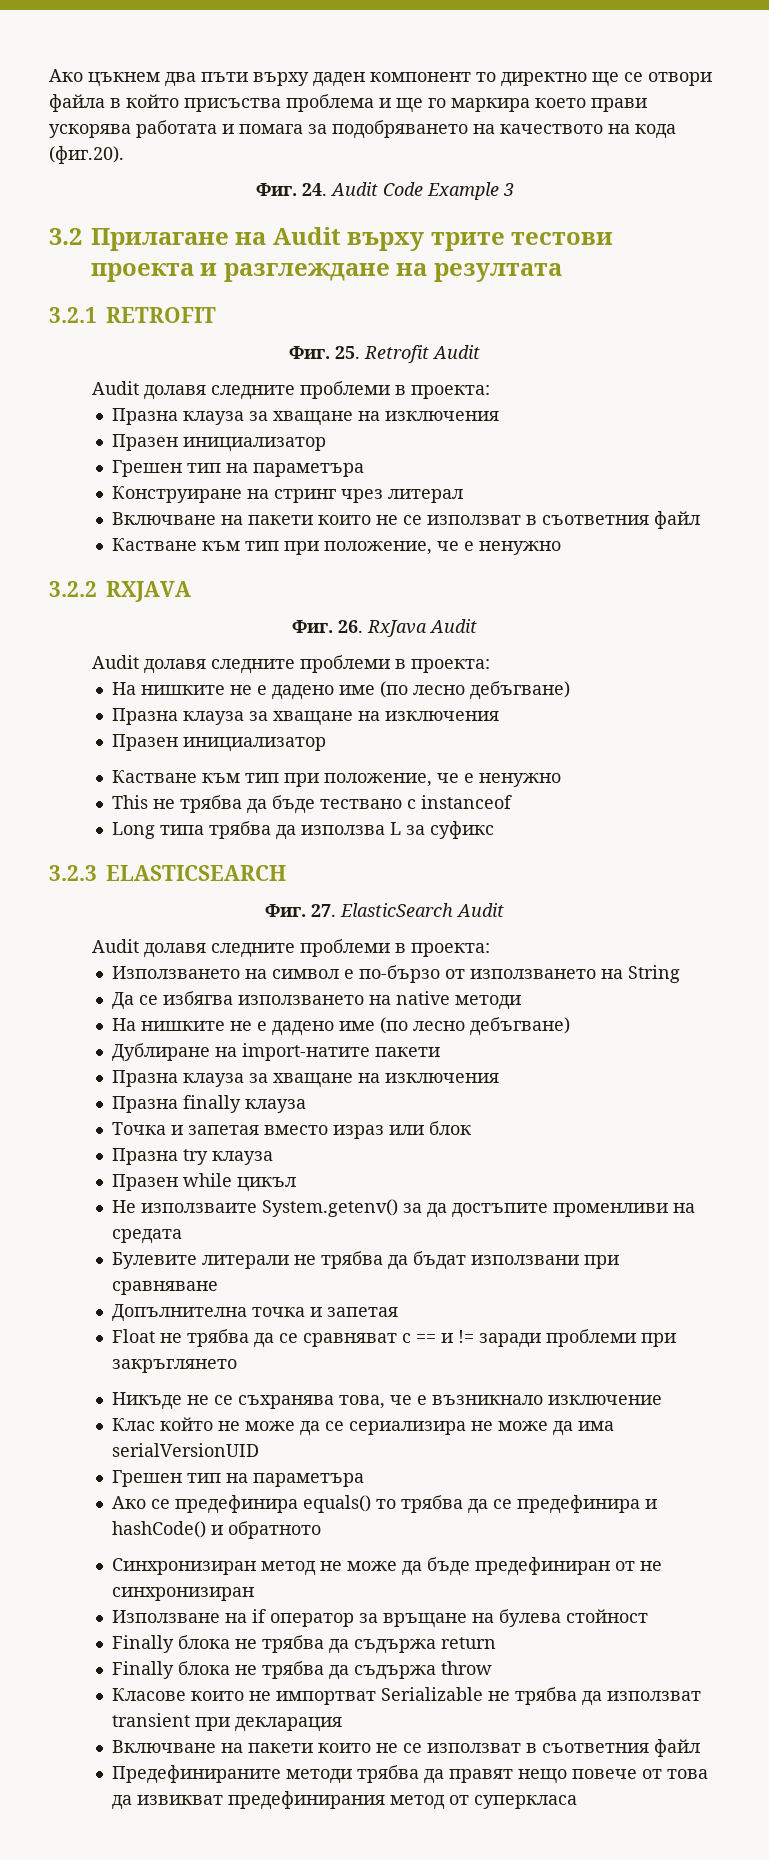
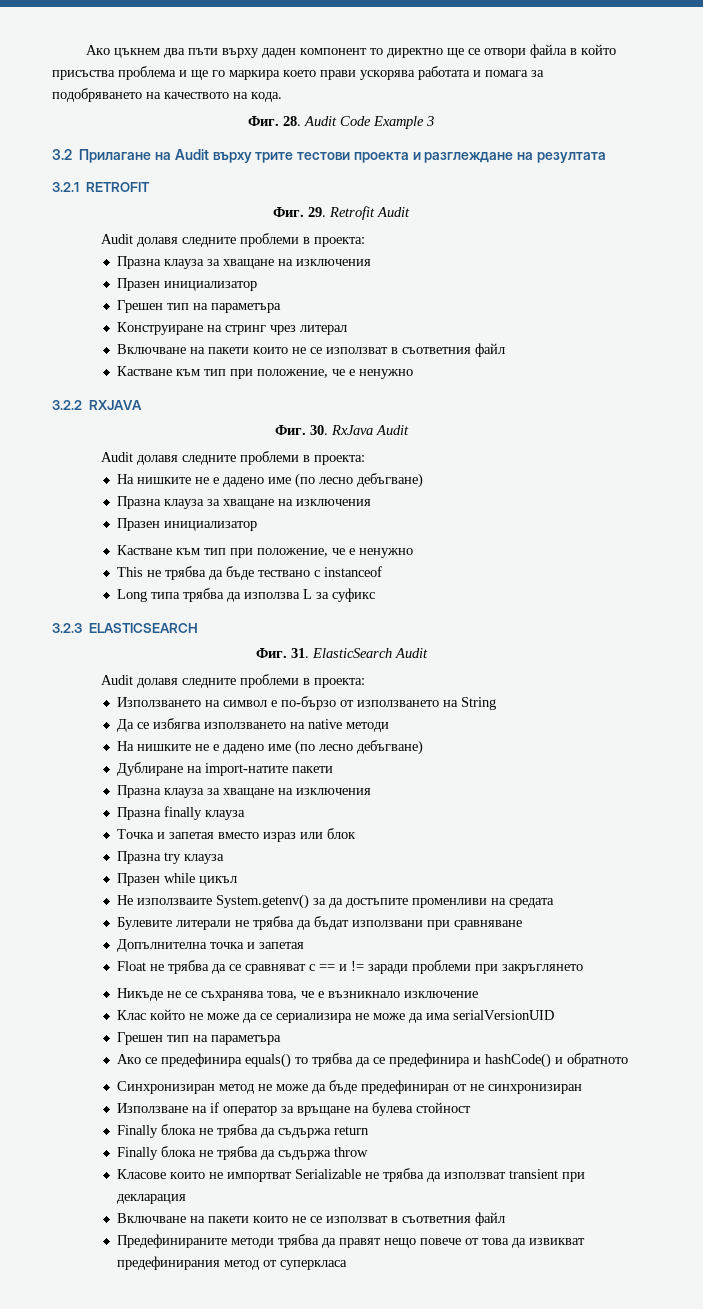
- Ако цъкнем два пъти върху даден компонент то директно ще се отвори файла в който присъства проблема и ще го маркира което прави ускорява работата и помага за подобряването на качеството на кода (фиг.20).
- Фиг. 24. Audit Code Example 3
+ Ако цъкнем два пъти върху даден компонент то директно ще се отвори файла в който присъства проблема и ще го маркира което прави ускорява работата и помага за подобряването на качеството на кода.
+ Фиг. 28. Audit Code Example 3
- Фиг. 25. Retrofit Audit
+ Фиг. 29. Retrofit Audit
- Фиг. 26. RxJava Audit
+ Фиг. 30. RxJava Audit
- Фиг. 27. ElasticSearch Audit
+ Фиг. 31. ElasticSearch Audit

